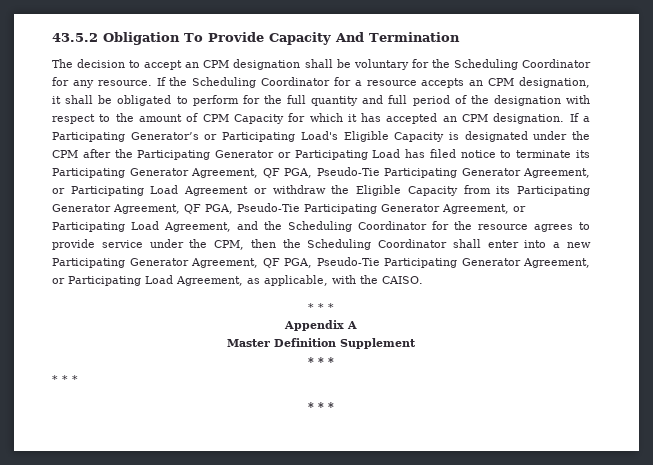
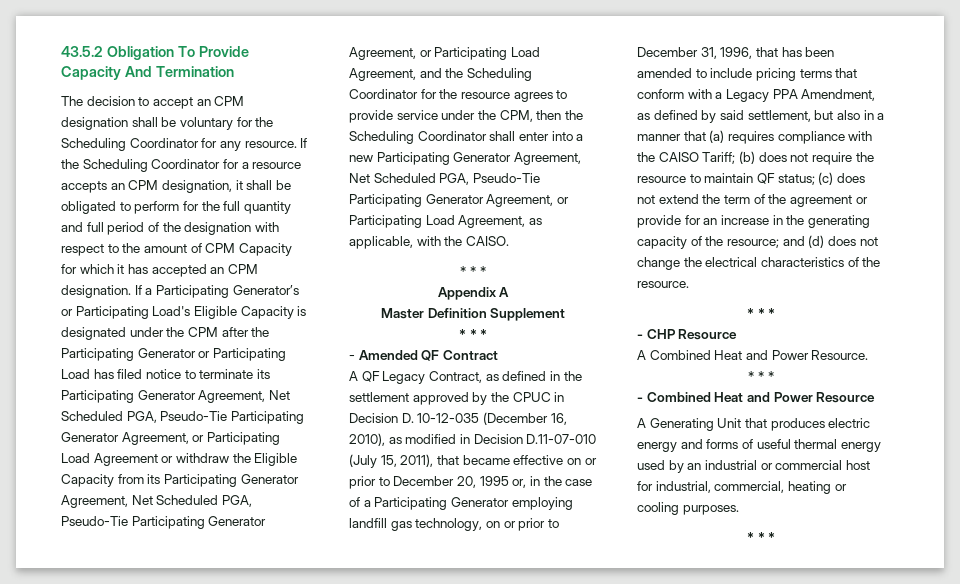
- If a Participating Generator’s or Participating Load's Eligible Capacity is designated under the CPM after the Participating Generator or Participating Load has filed notice to terminate its Participating Generator Agreement, QF PGA, Pseudo-Tie Participating Generator Agreement, or Participating Load Agreement or withdraw the Eligible Capacity from its Participating Generator Agreement, QF PGA, Pseudo-Tie Participating Generator Agreement, or Participating Load Agreement, and the Scheduling Coordinator for the resource agrees to provide service under the CPM, then the Scheduling Coordinator shall enter into a new Participating Generator Agreement, QF PGA, Pseudo-Tie Participating Generator Agreement, or Participating Load Agreement, as applicable, with the CAISO.
+ If a Participating Generator’s or Participating Load's Eligible Capacity is designated under the CPM after the Participating Generator or Participating Load has filed notice to terminate its Participating Generator Agreement, Net Scheduled PGA, Pseudo-Tie Participating Generator Agreement, or Participating Load Agreement or withdraw the Eligible Capacity from its Participating Generator Agreement, Net Scheduled PGA, Pseudo-Tie Participating Generator Agreement, or Participating Load Agreement, and the Scheduling Coordinator for the resource agrees to provide service under the CPM, then the Scheduling Coordinator shall enter into a new Participating Generator Agreement, Net Scheduled PGA, Pseudo-Tie Participating Generator Agreement, or Participating Load Agreement, as applicable, with the CAISO.
  Master Definition Supplement
  * * *
+ - Amended QF Contract
+ A QF Legacy Contract, as defined in the settlement approved by the CPUC in Decision D. 10-12-035 (December 16, 2010), as modified in Decision D.11-07-010 (July 15, 2011), that became effective on or prior to December 20, 1995 or, in the case of a Participating Generator employing landfill gas technology, on or prior to December 31, 1996, that has been amended to include pricing terms that conform with a Legacy PPA Amendment, as defined by said settlement, but also in a manner that (a) requires compliance with the CAISO Tariff; (b) does not require the resource to maintain QF status; (c) does not extend the term of the agreement or provide for an increase in the generating capacity of the resource; and (d) does not change the electrical characteristics of the resource.
  * * *
+ - CHP Resource
+ A Combined Heat and Power Resource.
+ * * *
+ - Combined Heat and Power Resource
+ A Generating Unit that produces electric energy and forms of useful thermal energy used by an industrial or commercial host for industrial, commercial, heating or cooling purposes.

